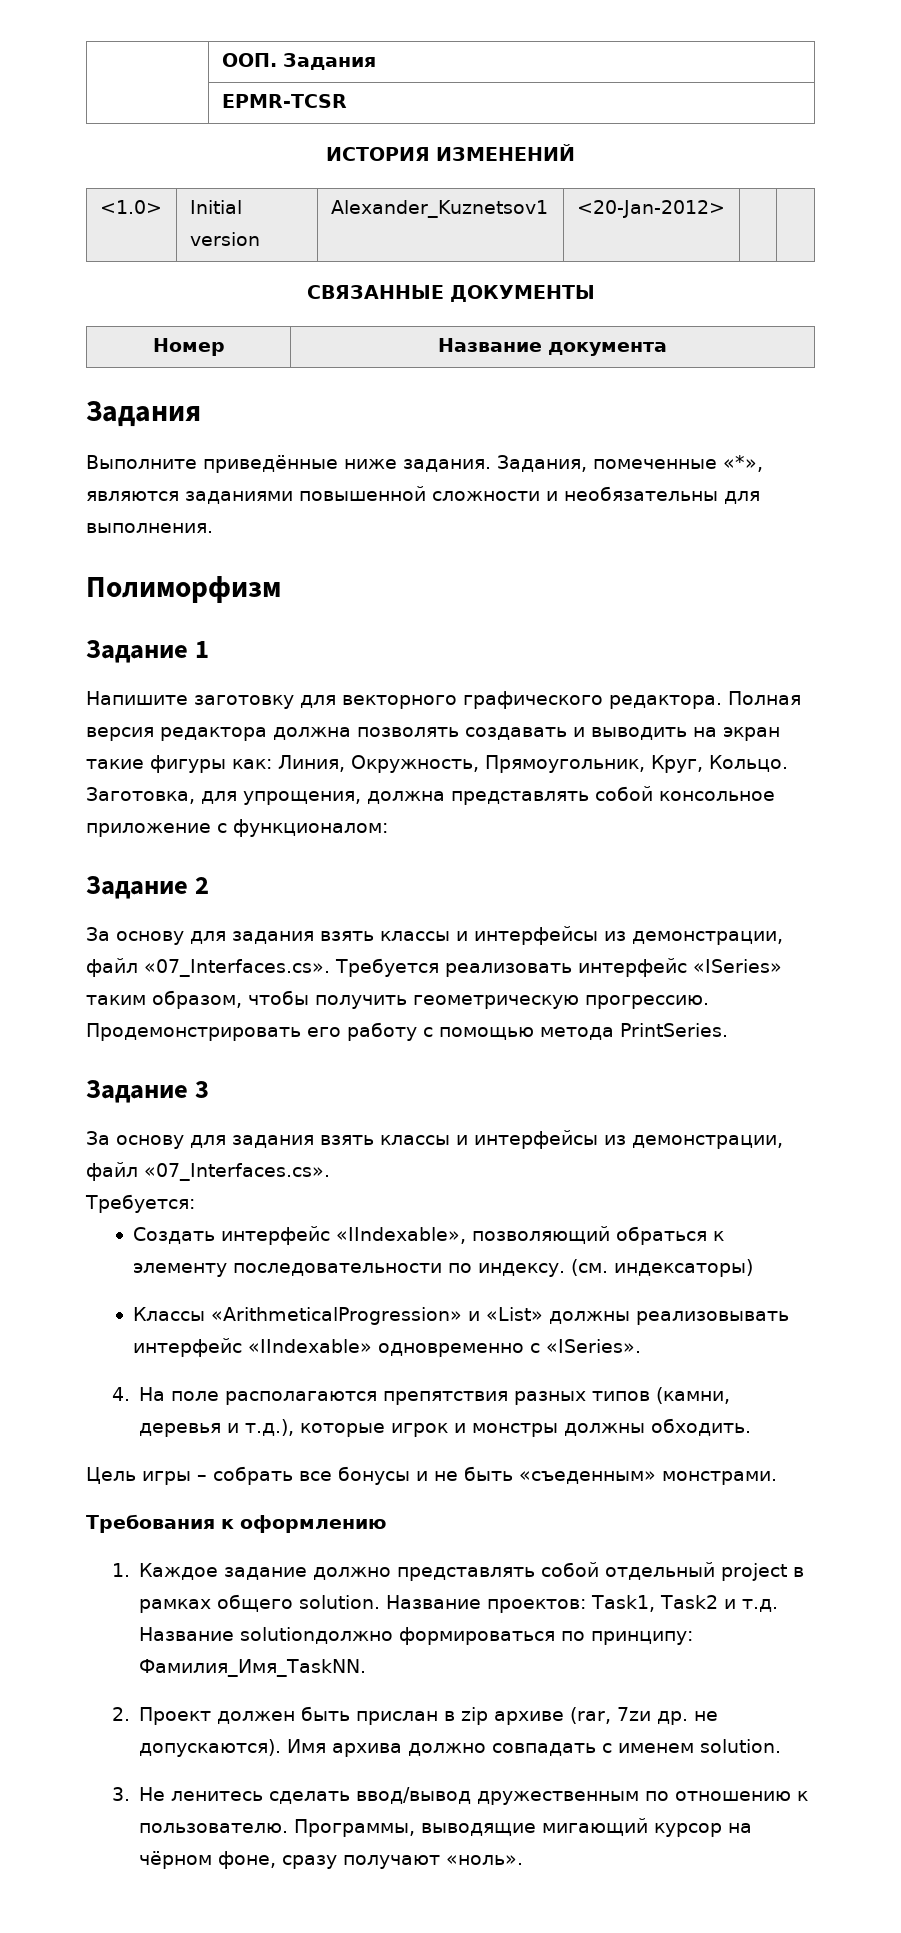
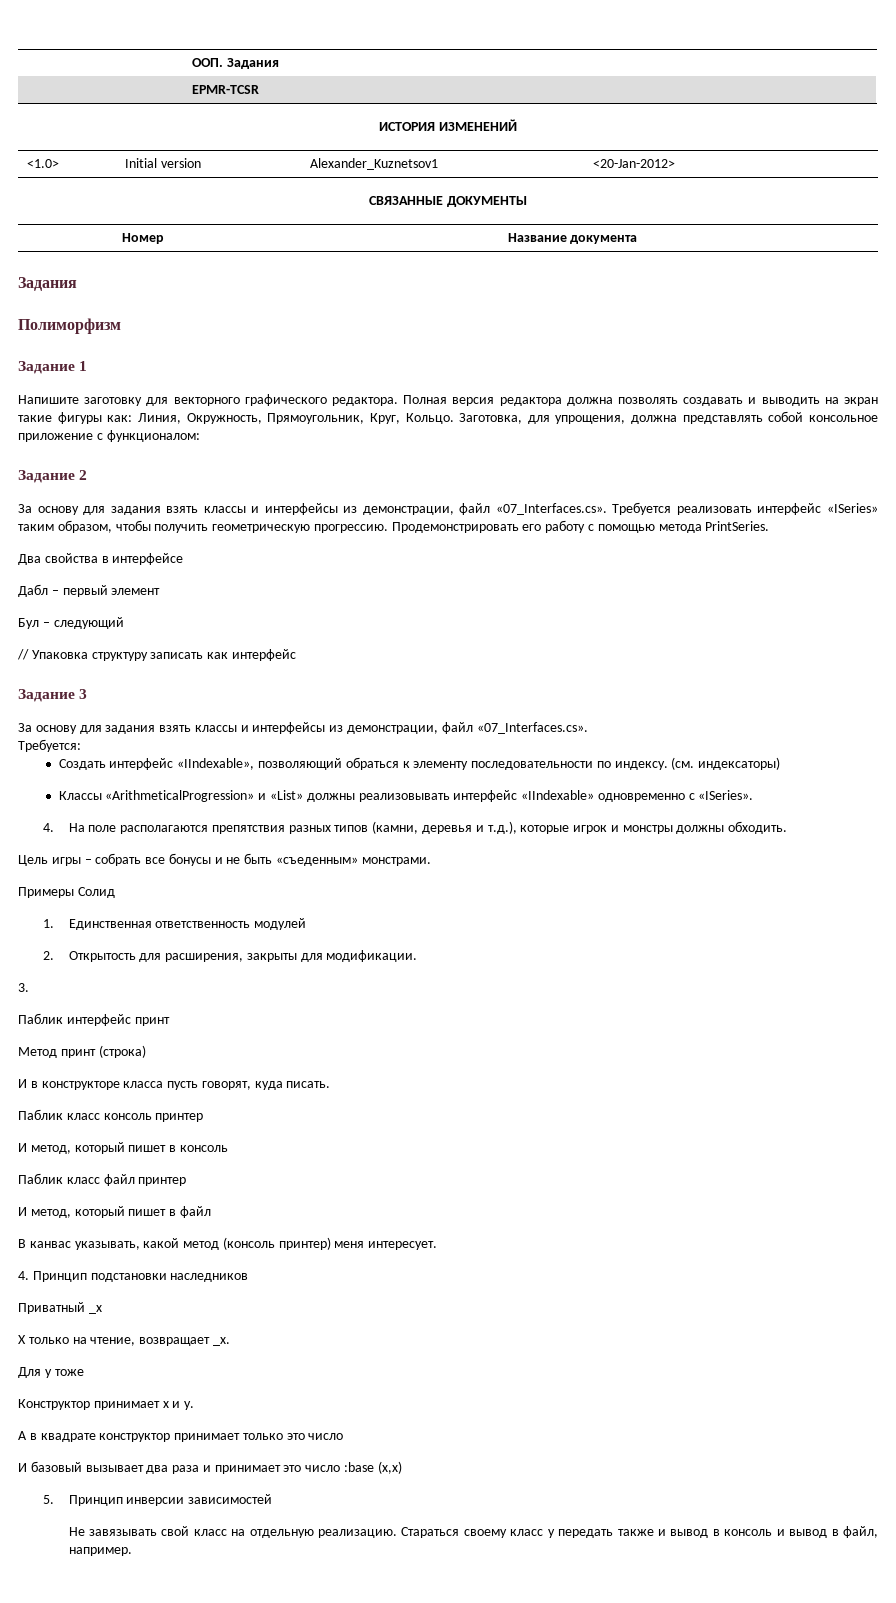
- Выполните приведённые ниже задания. Задания, помеченные «*», являются заданиями повышенной сложности и необязательны для выполнения.
+ Два свойства в интерфейсе
+ Дабл – первый элемент
+ Бул – следующий
+ // Упаковка структуру записать как интерфейс
- Требования к оформлению
- 1. Каждое задание должно представлять собой отдельный project в рамках общего solution. Название проектов: Task1, Task2 и т.д. Название solutionдолжно формироваться по принципу: Фамилия_Имя_TaskNN.
- 2. Проект должен быть прислан в zip архиве (rar, 7zи др. не допускаются). Имя архива должно совпадать с именем solution.
- 3. Не ленитесь сделать ввод/вывод дружественным по отношению к пользователю. Программы, выводящие мигающий курсор на чёрном фоне, сразу получают «ноль».
+ Примеры Солид
+ 1. Единственная ответственность модулей
+ 2. Открытость для расширения, закрыты для модификации.
+ 3.
+ Паблик интерфейс принт
+ Метод принт (строка)
+ И в конструкторе класса пусть говорят, куда писать.
+ Паблик класс консоль принтер
+ И метод, который пишет в консоль
+ Паблик класс файл принтер
+ И метод, который пишет в файл
+ В канвас указывать, какой метод (консоль принтер) меня интересует.
+ 4. Принцип подстановки наследников
+ Приватный _х
+ Х только на чтение, возвращает _х.
+ Для у тоже
+ Конструктор принимает х и у.
+ А в квадрате конструктор принимает только это число
+ И базовый вызывает два раза и принимает это число :base (x,x)
+ 5. Принцип инверсии зависимостей
+ Не завязывать свой класс на отдельную реализацию. Стараться своему класс у передать также и вывод в консоль и вывод в файл, например.

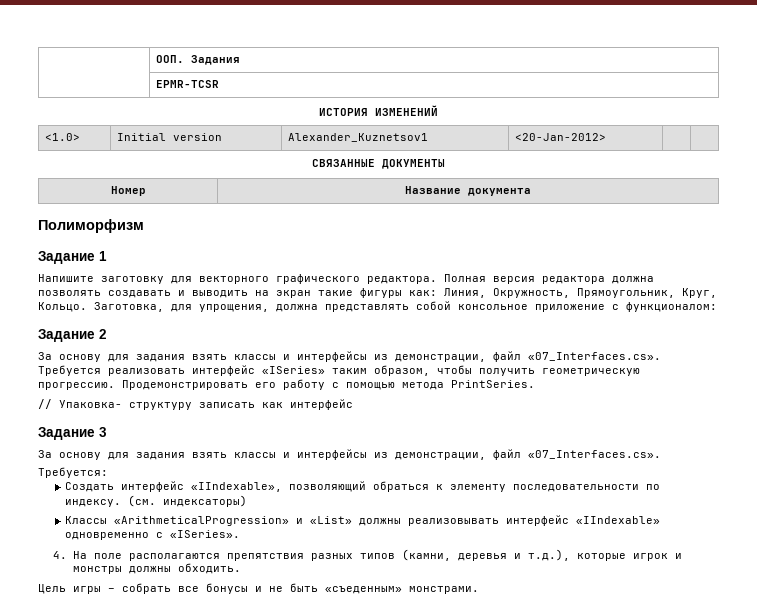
  Номер | Название документа
- Задания
- Два свойства в интерфейсе
- Дабл – первый элемент
- Бул – следующий
- // Упаковка структуру записать как интерфейс
+ // Упаковка- структуру записать как интерфейс
- Примеры Солид
- 1. Единственная ответственность модулей
- 2. Открытость для расширения, закрыты для модификации.
- 3.
- Паблик интерфейс принт
- Метод принт (строка)
- И в конструкторе класса пусть говорят, куда писать.
- Паблик класс консоль принтер
- И метод, который пишет в консоль
- Паблик класс файл принтер
- И метод, который пишет в файл
- В канвас указывать, какой метод (консоль принтер) меня интересует.
- 4. Принцип подстановки наследников
- Приватный _х
- Х только на чтение, возвращает _х.
- Для у тоже
- Конструктор принимает х и у.
- А в квадрате конструктор принимает только это число
- И базовый вызывает два раза и принимает это число :base (x,x)
- 5. Принцип инверсии зависимостей
- Не завязывать свой класс на отдельную реализацию. Стараться своему класс у передать также и вывод в консоль и вывод в файл, например.

